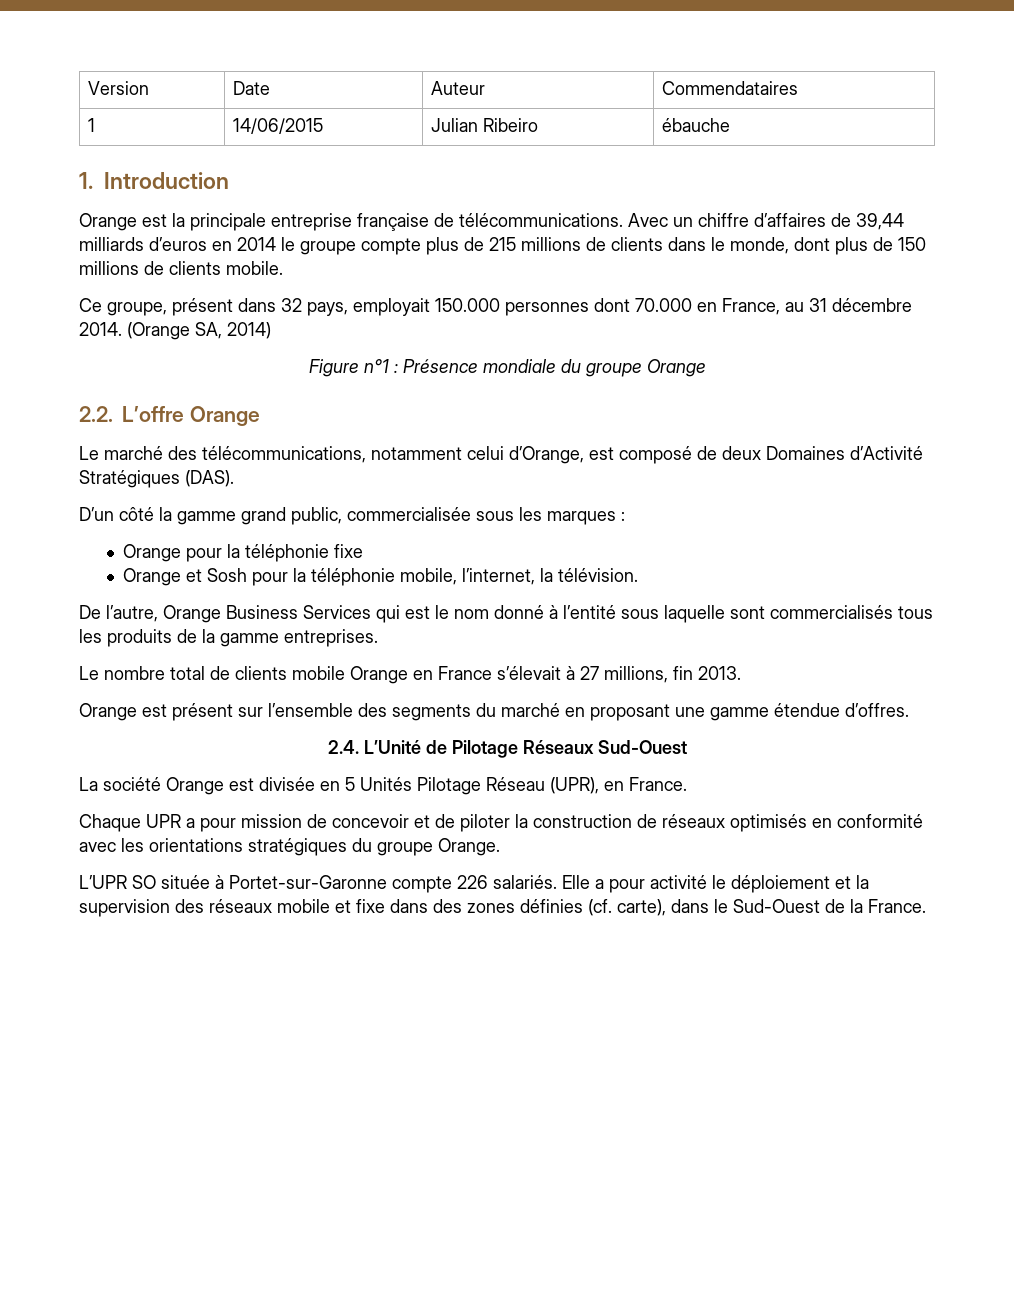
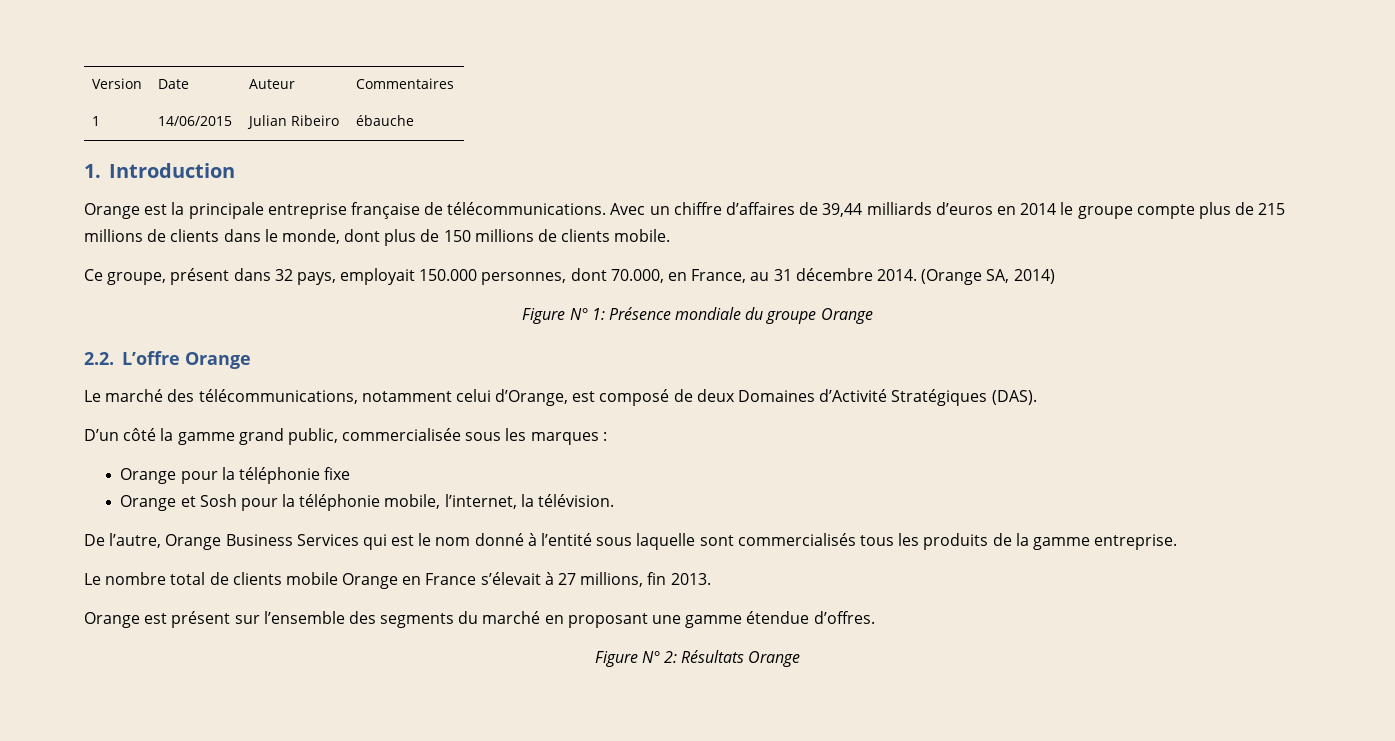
- Version | Date | Auteur | Commendataires
+ Version | Date | Auteur | Commentaires
- Ce groupe, présent dans 32 pays, employait 150.000 personnes dont 70.000 en France, au 31 décembre 2014.
+ Ce groupe, présent dans 32 pays, employait 150.000 personnes, dont 70.000, en France, au 31 décembre 2014.
- Figure n°1 : Présence mondiale du groupe Orange
+ Figure N° 1: Présence mondiale du groupe Orange
- De l’autre, Orange Business Services qui est le nom donné à l’entité sous laquelle sont commercialisés tous les produits de la gamme entreprises.
+ De l’autre, Orange Business Services qui est le nom donné à l’entité sous laquelle sont commercialisés tous les produits de la gamme entreprise.
- 2.4. L’Unité de Pilotage Réseaux Sud-Ouest
- La société Orange est divisée en 5 Unités Pilotage Réseau (UPR), en France.
- Chaque UPR a pour mission de concevoir et de piloter la construction de réseaux optimisés en conformité avec les orientations stratégiques du groupe Orange.
- L’UPR SO située à Portet-sur-Garonne compte 226 salariés. Elle a pour activité le déploiement et la supervision des réseaux mobile et fixe dans des zones définies (cf. carte), dans le Sud-Ouest de la France.
+ Figure N° 2: Résultats Orange

